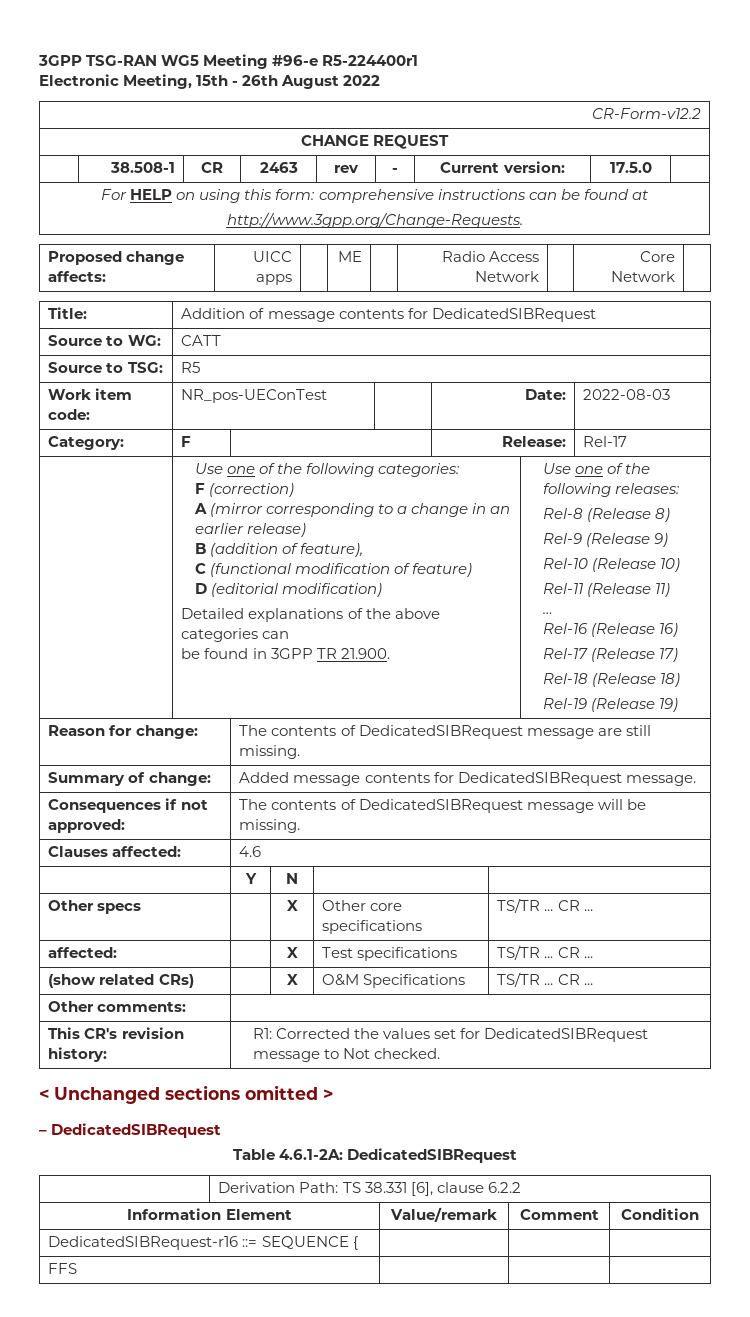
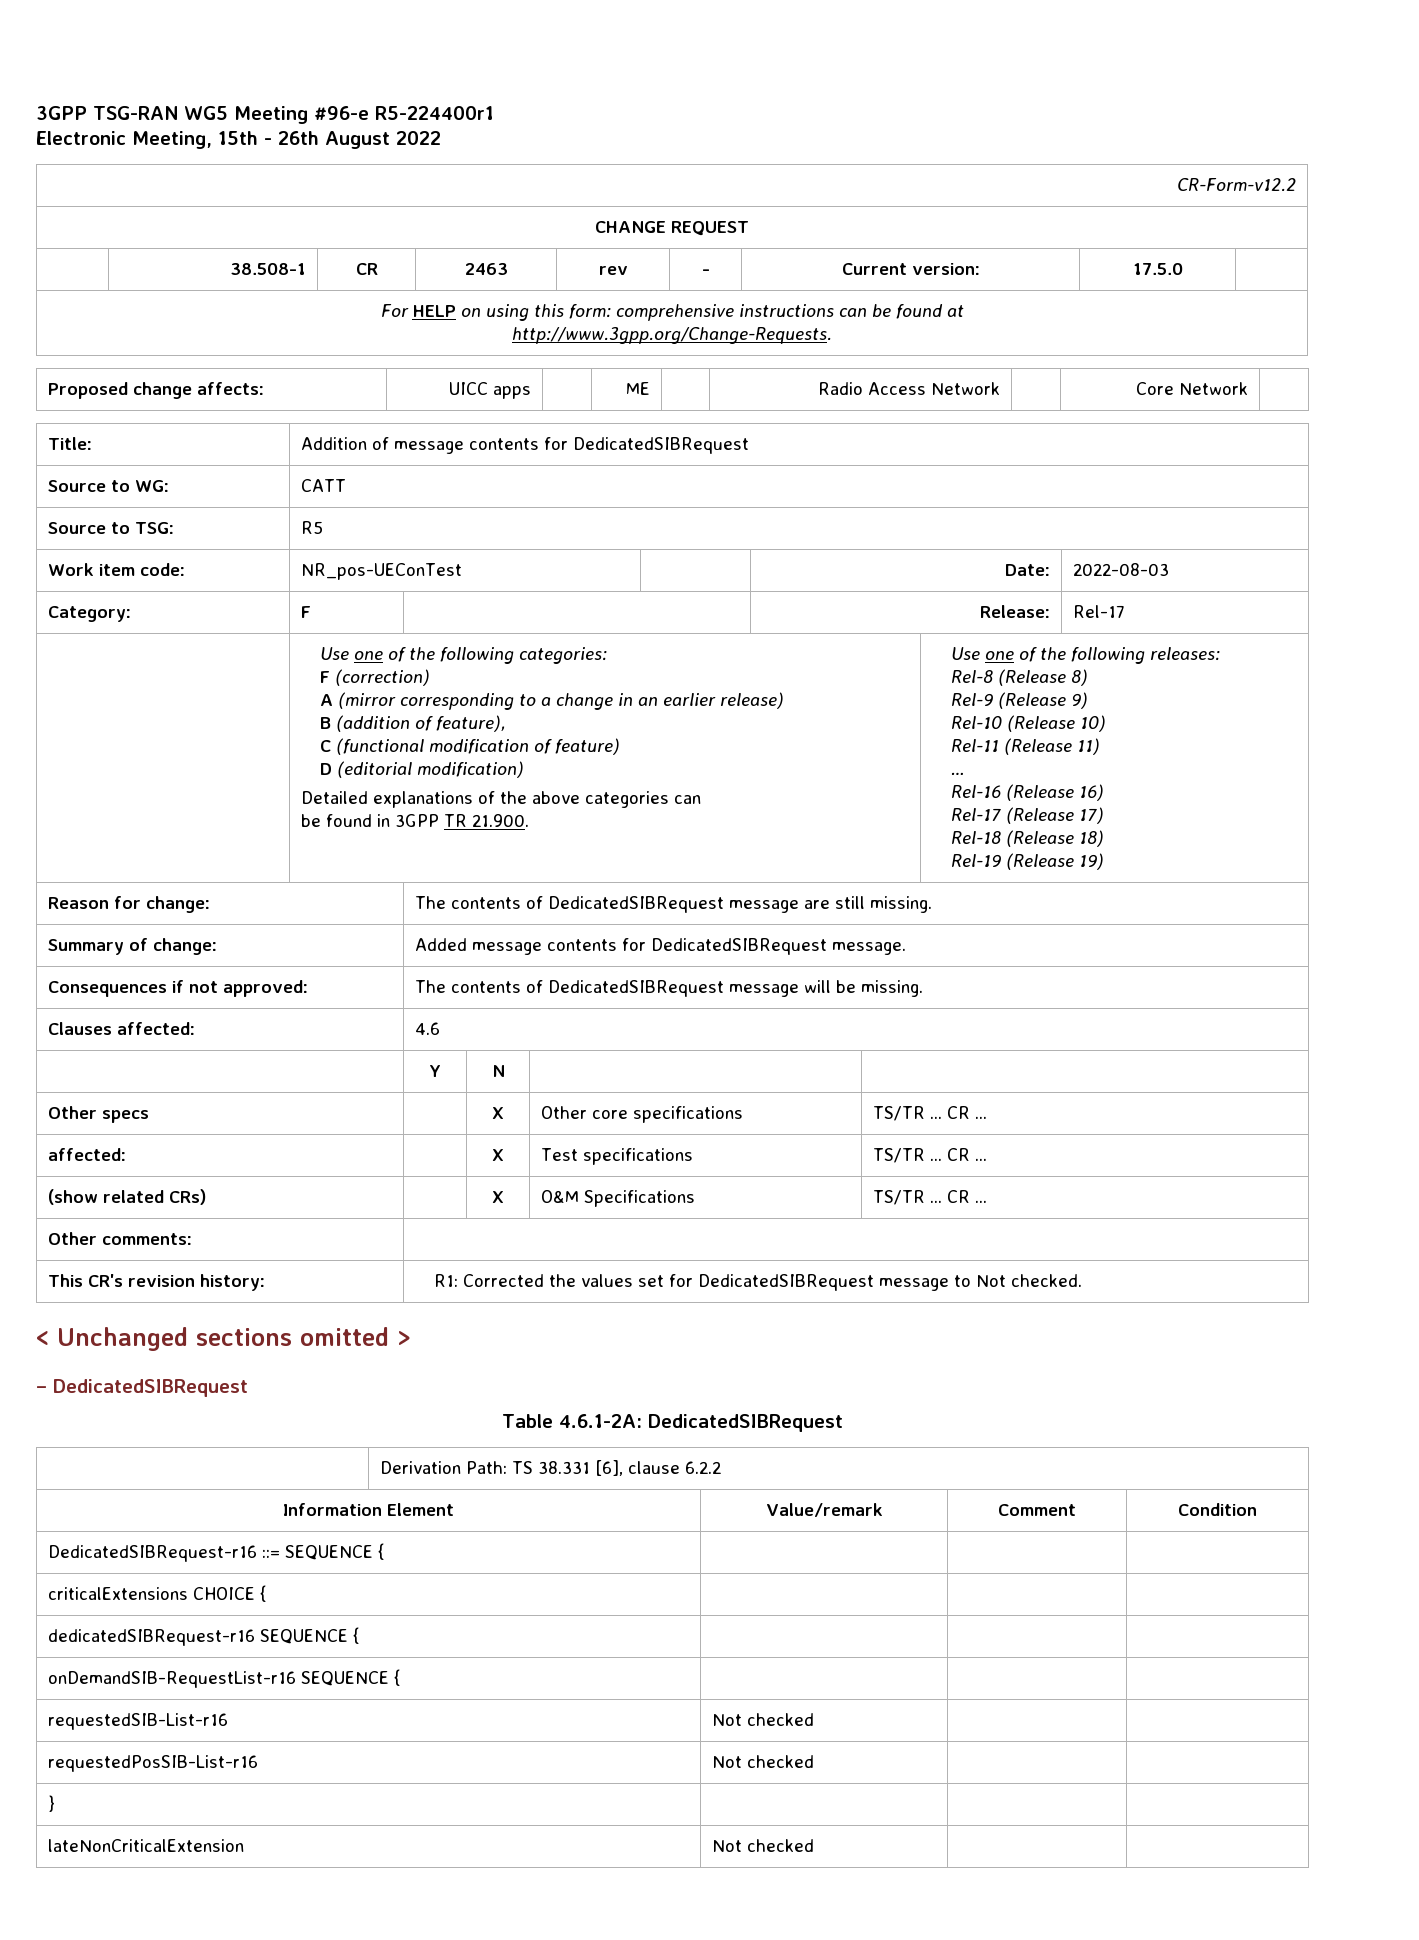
- FFS | | |
+ criticalExtensions CHOICE { | | |
+ dedicatedSIBRequest-r16 SEQUENCE { | | |
+ onDemandSIB-RequestList-r16 SEQUENCE { | | |
+ requestedSIB-List-r16 | Not checked | |
+ requestedPosSIB-List-r16 | Not checked | |
+ } | | |
+ lateNonCriticalExtension | Not checked | |

